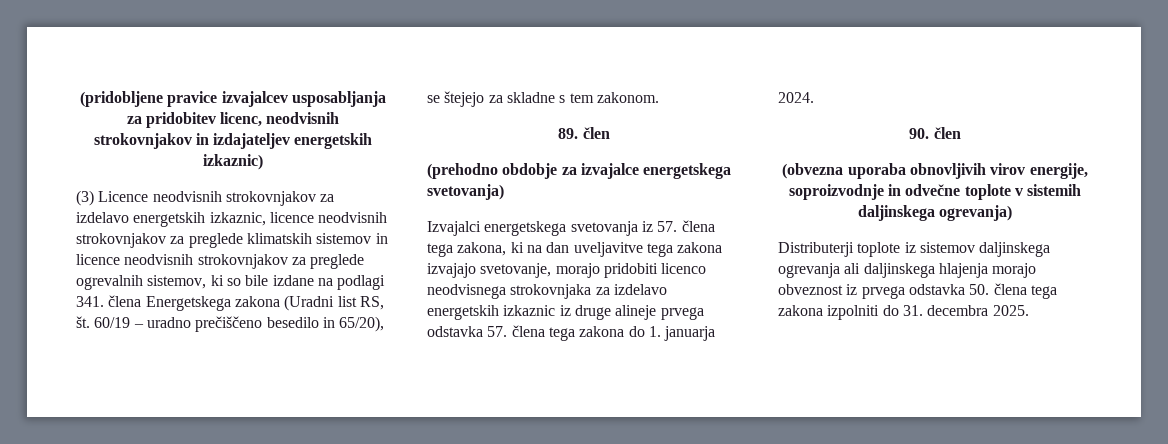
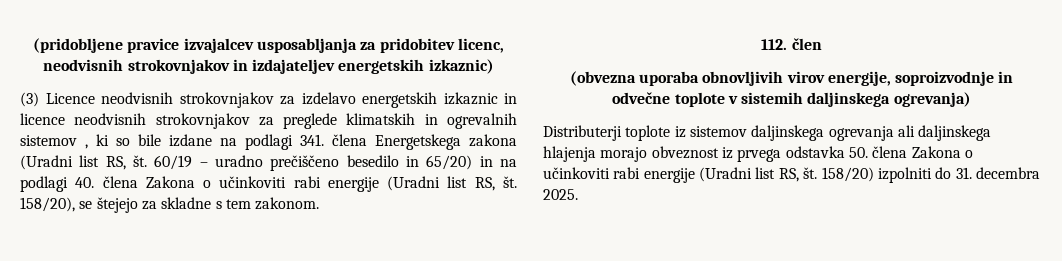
- (3) Licence neodvisnih strokovnjakov za izdelavo energetskih izkaznic, licence neodvisnih strokovnjakov za preglede klimatskih sistemov in licence neodvisnih strokovnjakov za preglede ogrevalnih sistemov, ki so bile izdane na podlagi 341. člena Energetskega zakona (Uradni list RS, št.
+ (3) Licence neodvisnih strokovnjakov za izdelavo energetskih izkaznic in licence neodvisnih strokovnjakov za preglede klimatskih in ogrevalnih sistemov , ki so bile izdane na podlagi 341. člena Energetskega zakona (Uradni list RS, št.
- 60/19 – uradno prečiščeno besedilo in 65/20), se štejejo za skladne s tem zakonom.
+ 60/19 – uradno prečiščeno besedilo in 65/20) in na podlagi 40. člena Zakona o učinkoviti rabi energije (Uradni list RS, št. 158/20), se štejejo za skladne s tem zakonom.
- 89. člen
- (prehodno obdobje za izvajalce energetskega svetovanja)
- Izvajalci energetskega svetovanja iz 57. člena tega zakona, ki na dan uveljavitve tega zakona izvajajo svetovanje, morajo pridobiti licenco neodvisnega strokovnjaka za izdelavo energetskih izkaznic iz druge alineje prvega odstavka 57. člena tega zakona do 1. januarja 2024.
- 90. člen
+ 112. člen
- Distributerji toplote iz sistemov daljinskega ogrevanja ali daljinskega hlajenja morajo obveznost iz prvega odstavka 50. člena tega zakona izpolniti do 31. decembra 2025.
+ Distributerji toplote iz sistemov daljinskega ogrevanja ali daljinskega hlajenja morajo obveznost iz prvega odstavka 50. člena Zakona o učinkoviti rabi energije (Uradni list RS, št. 158/20) izpolniti do 31. decembra 2025.

